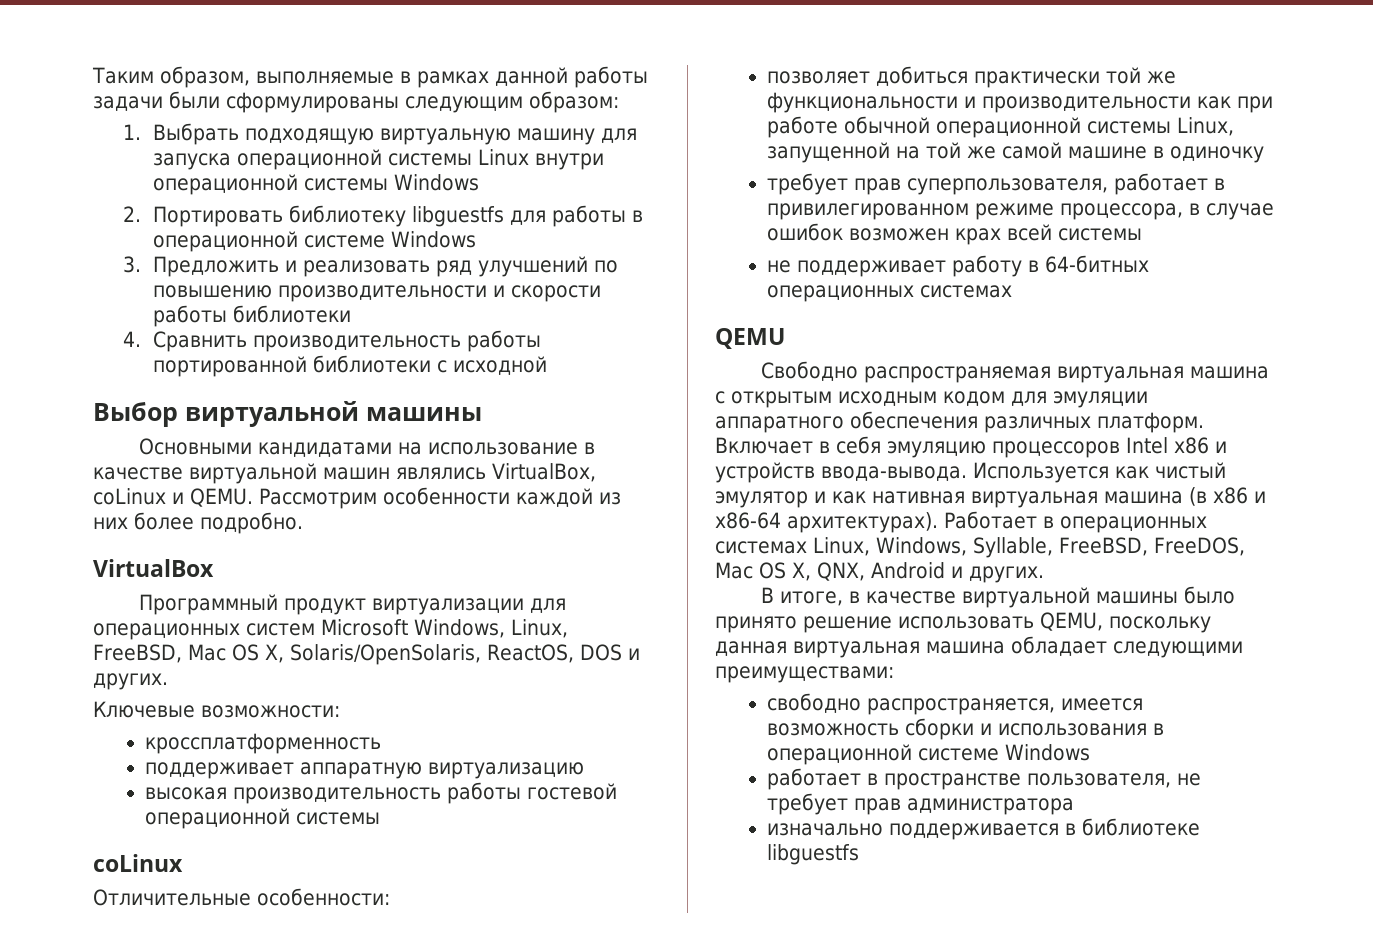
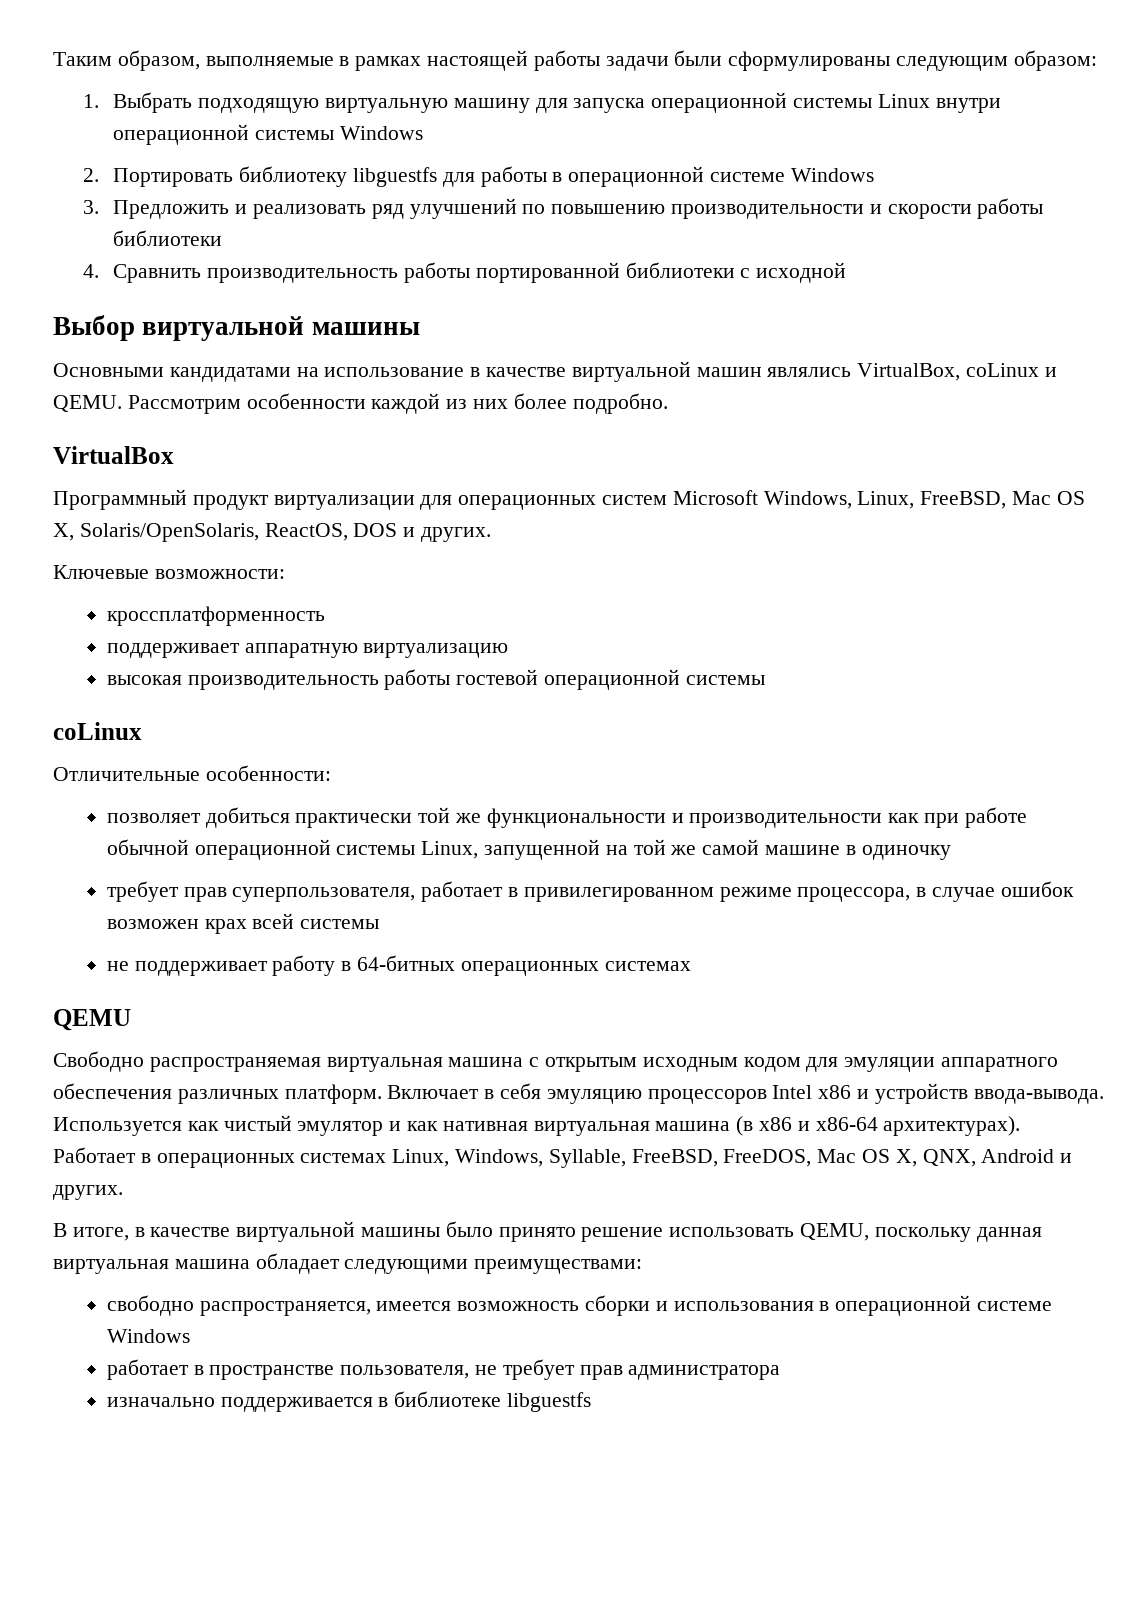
- Таким образом, выполняемые в рамках данной работы задачи были сформулированы следующим образом:
+ Таким образом, выполняемые в рамках настоящей работы задачи были сформулированы следующим образом:

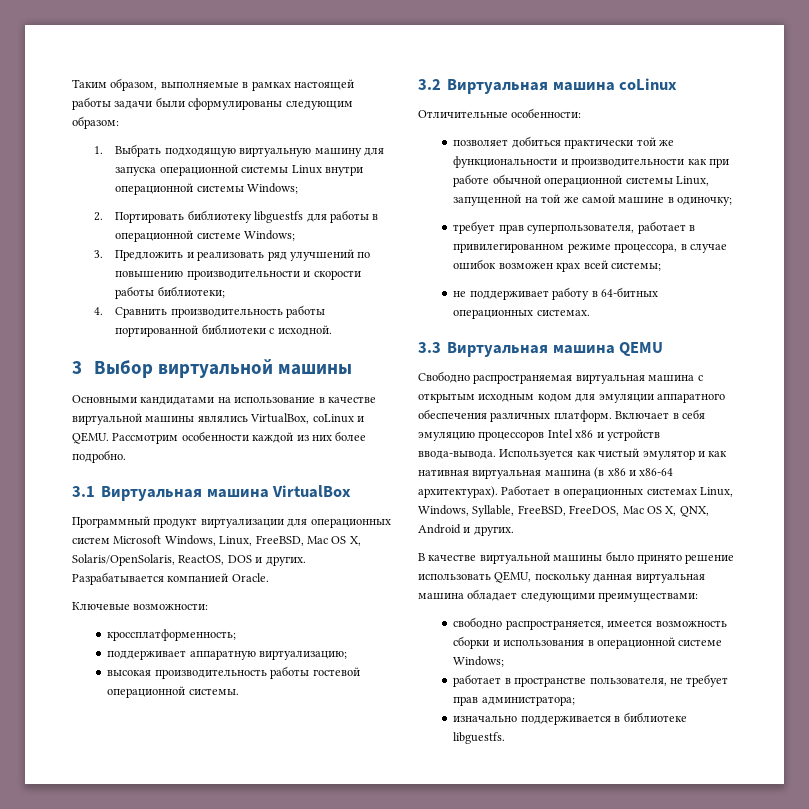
- 1. Выбрать подходящую виртуальную машину для запуска операционной системы Linux внутри операционной системы Windows
+ 1. Выбрать подходящую виртуальную машину для запуска операционной системы Linux внутри операционной системы Windows;
- 2. Портировать библиотеку libguestfs для работы в операционной системе Windows
+ 2. Портировать библиотеку libguestfs для работы в операционной системе Windows;
- 3. Предложить и реализовать ряд улучшений по повышению производительности и скорости работы библиотеки
+ 3. Предложить и реализовать ряд улучшений по повышению производительности и скорости работы библиотеки;
- 4. Сравнить производительность работы портированной библиотеки с исходной
- Выбор виртуальной машины
+ 4. Сравнить производительность работы портированной библиотеки с исходной.
+ 3 Выбор виртуальной машины
- Основными кандидатами на использование в качестве виртуальной машин являлись VirtualBox, coLinux и QEMU.
+ Основными кандидатами на использование в качестве виртуальной машины являлись VirtualBox, coLinux и QEMU.
- VirtualBox
+ 3.1 Виртуальная машина VirtualBox
+ Разрабатывается компанией Oracle.
- кроссплатформенность
+ кроссплатформенность;
- поддерживает аппаратную виртуализацию
+ поддерживает аппаратную виртуализацию;
- высокая производительность работы гостевой операционной системы
- coLinux
+ высокая производительность работы гостевой операционной системы.
+ 3.2 Виртуальная машина coLinux
- позволяет добиться практически той же функциональности и производительности как при работе обычной операционной системы Linux, запущенной на той же самой машине в одиночку
+ позволяет добиться практически той же функциональности и производительности как при работе обычной операционной системы Linux, запущенной на той же самой машине в одиночку;
- требует прав суперпользователя, работает в привилегированном режиме процессора, в случае ошибок возможен крах всей системы
+ требует прав суперпользователя, работает в привилегированном режиме процессора, в случае ошибок возможен крах всей системы;
- не поддерживает работу в 64-битных операционных системах
- QEMU
+ не поддерживает работу в 64-битных операционных системах.
+ 3.3 Виртуальная машина QEMU
- В итоге, в качестве виртуальной машины было принято решение использовать QEMU, поскольку данная виртуальная машина обладает следующими преимуществами:
+ В качестве виртуальной машины было принято решение использовать QEMU, поскольку данная виртуальная машина обладает следующими преимуществами:
- свободно распространяется, имеется возможность сборки и использования в операционной системе Windows
+ свободно распространяется, имеется возможность сборки и использования в операционной системе Windows;
- работает в пространстве пользователя, не требует прав администратора
+ работает в пространстве пользователя, не требует прав администратора;
- изначально поддерживается в библиотеке libguestfs
+ изначально поддерживается в библиотеке libguestfs.

